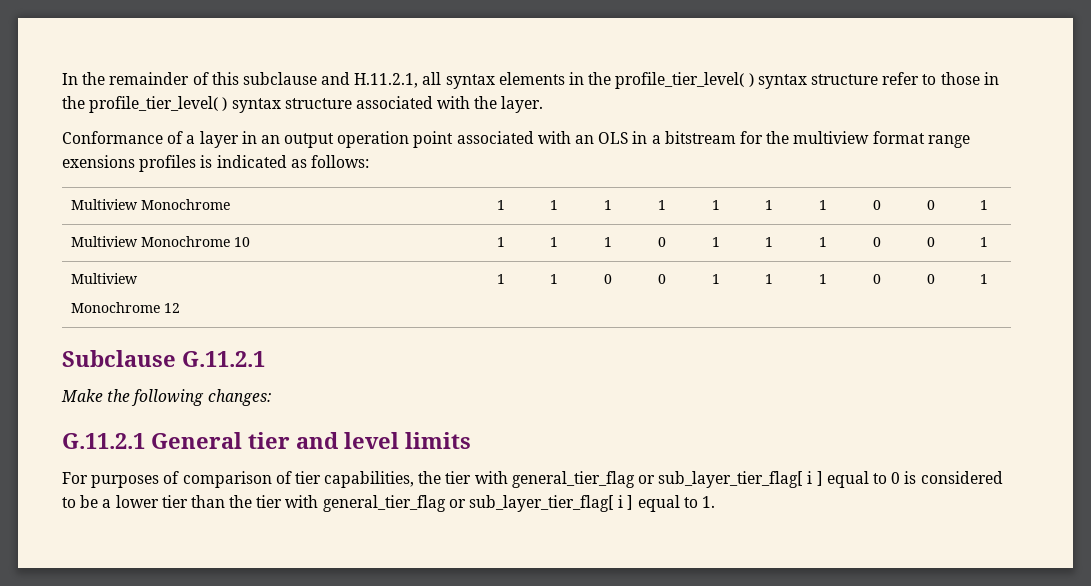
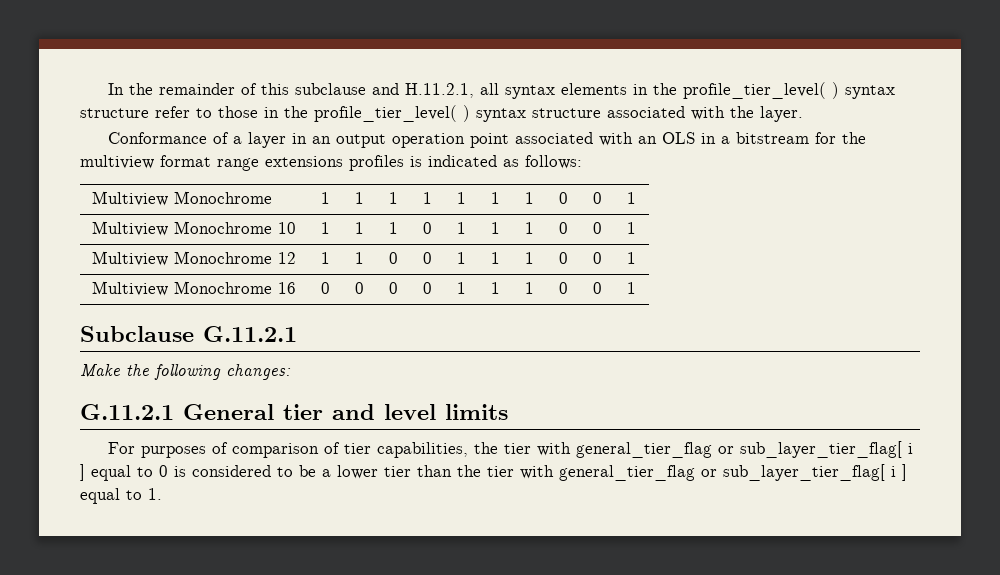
- Conformance of a layer in an output operation point associated with an OLS in a bitstream for the multiview format range exensions profiles is indicated as follows:
+ Conformance of a layer in an output operation point associated with an OLS in a bitstream for the multiview format range extensions profiles is indicated as follows:
  Multiview Monochrome 10 | 1 | 1 | 1 | 0 | 1 | 1 | 1 | 0 | 0 | 1
- Multiview
- Monochrome 12 | 1 | 1 | 0 | 0 | 1 | 1 | 1 | 0 | 0 | 1
+ Multiview Monochrome 12 | 1 | 1 | 0 | 0 | 1 | 1 | 1 | 0 | 0 | 1
+ Multiview Monochrome 16 | 0 | 0 | 0 | 0 | 1 | 1 | 1 | 0 | 0 | 1

